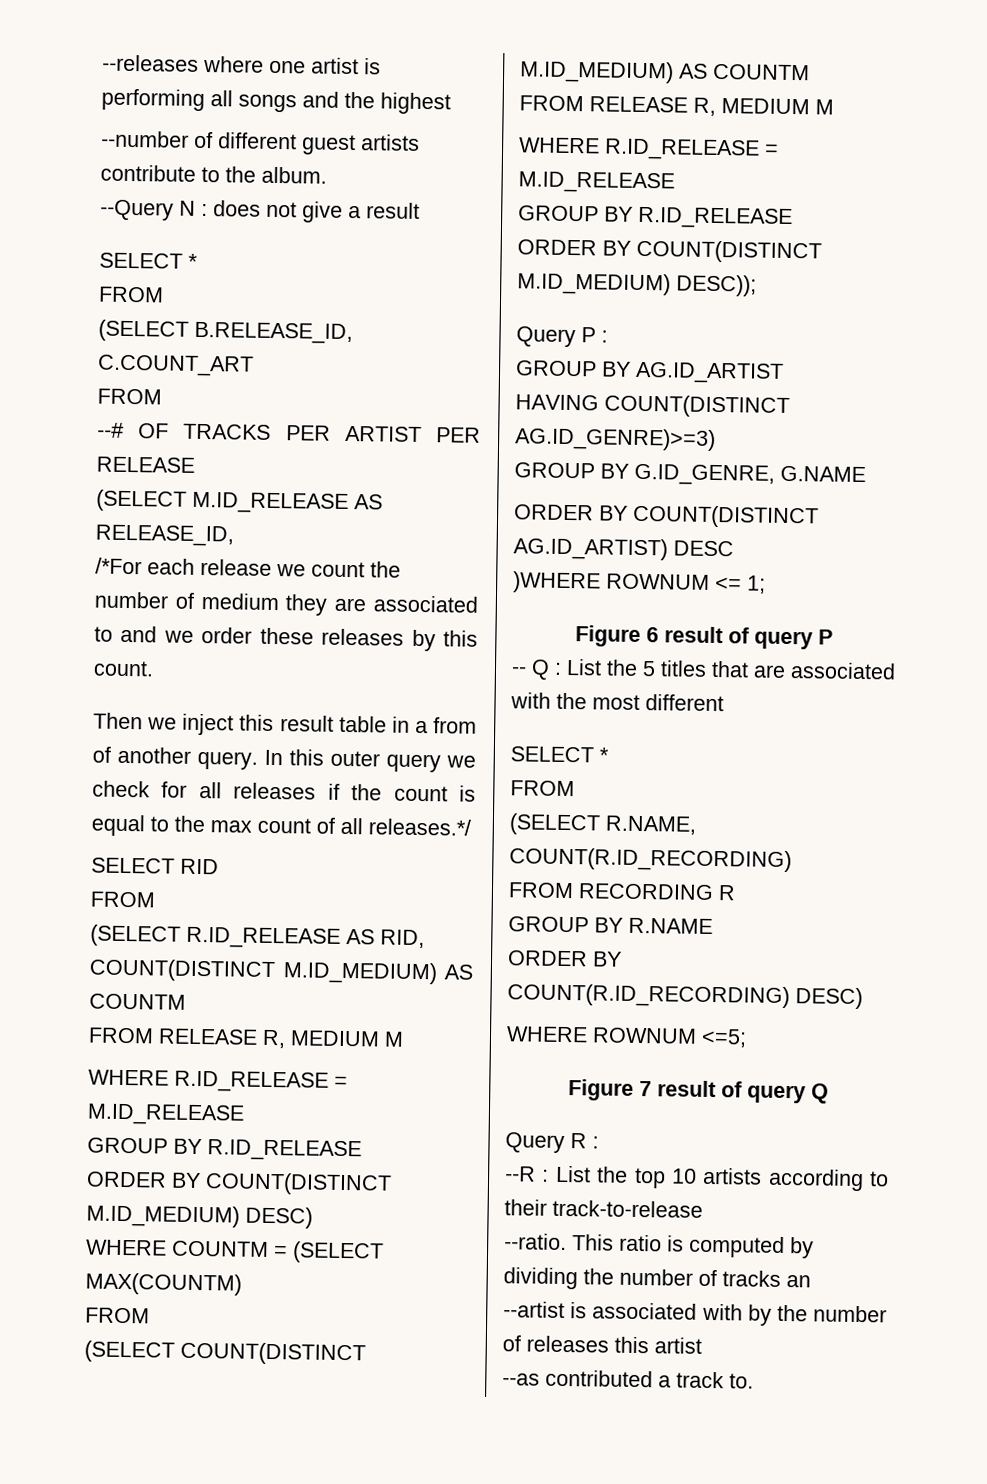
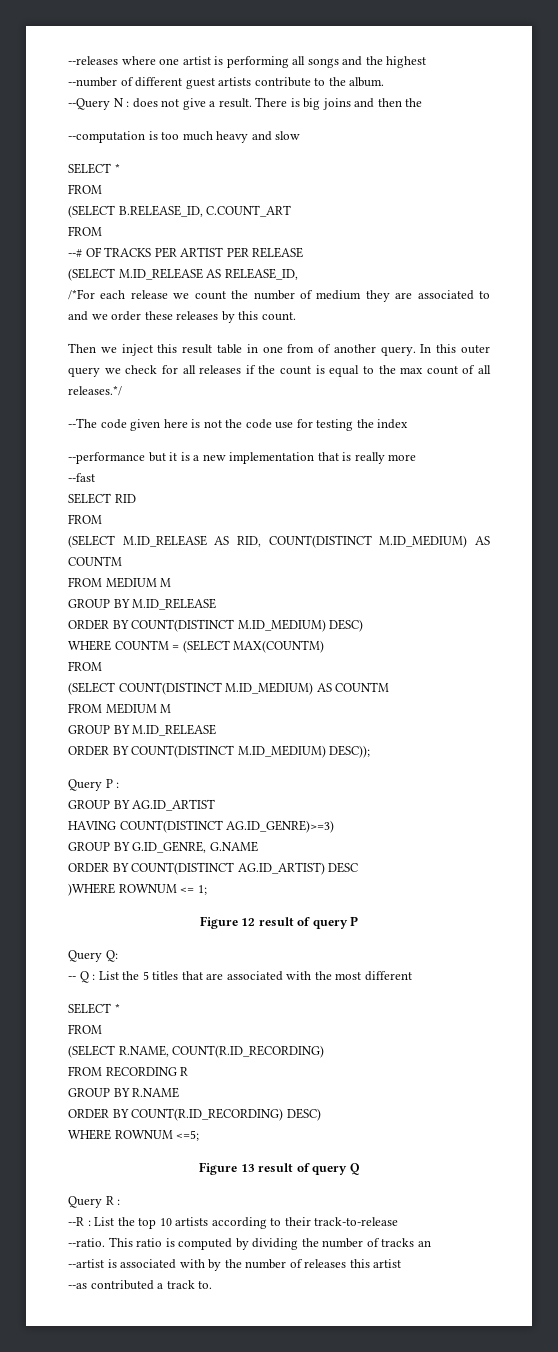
- --Query N : does not give a result
+ --Query N : does not give a result. There is big joins and then the
+ --computation is too much heavy and slow
- Then we inject this result table in a from of another query.
+ Then we inject this result table in one from of another query.
+ --The code given here is not the code use for testing the index
+ --performance but it is a new implementation that is really more
+ --fast
- (SELECT R.ID_RELEASE AS RID, COUNT(DISTINCT M.ID_MEDIUM) AS COUNTM
- FROM RELEASE R, MEDIUM M
- WHERE R.ID_RELEASE = M.ID_RELEASE
- GROUP BY R.ID_RELEASE
+ (SELECT M.ID_RELEASE AS RID, COUNT(DISTINCT M.ID_MEDIUM) AS COUNTM
+ FROM MEDIUM M
+ GROUP BY M.ID_RELEASE
  (SELECT COUNT(DISTINCT M.ID_MEDIUM) AS COUNTM
- FROM RELEASE R, MEDIUM M
- WHERE R.ID_RELEASE = M.ID_RELEASE
- GROUP BY R.ID_RELEASE
+ FROM MEDIUM M
+ GROUP BY M.ID_RELEASE
- Figure 6 result of query P
+ Figure 12 result of query P
+ Query Q:
- Figure 7 result of query Q
+ Figure 13 result of query Q

